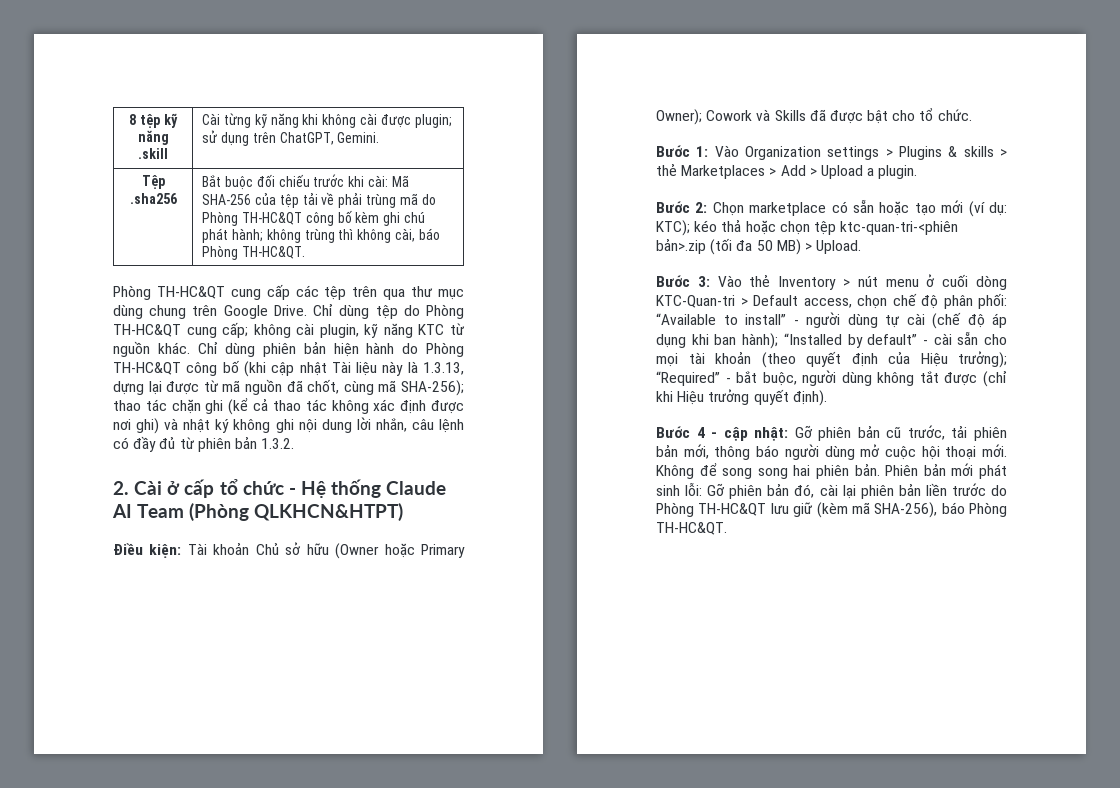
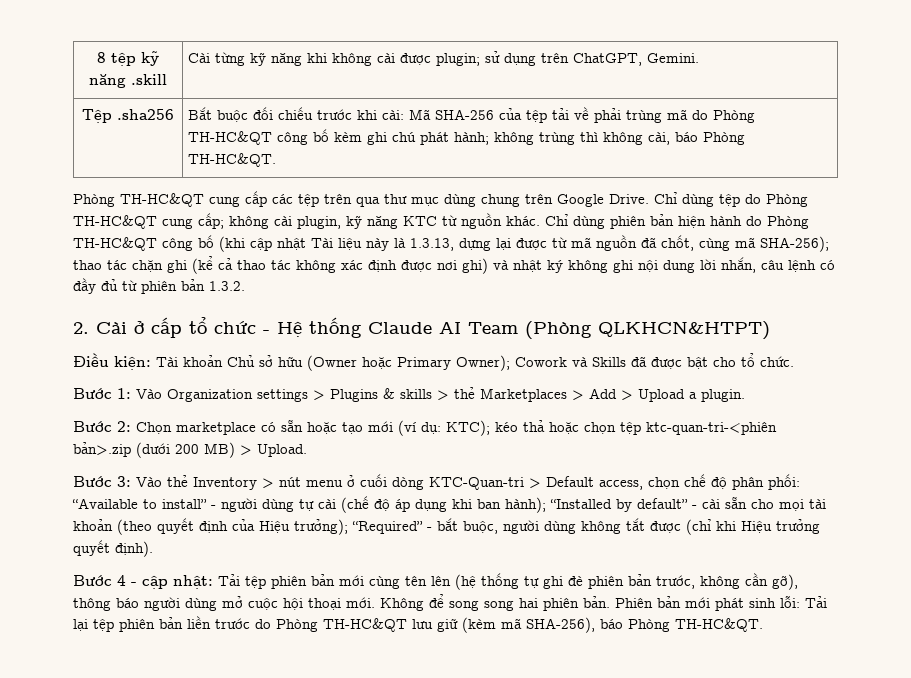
- Bước 2: Chọn marketplace có sẵn hoặc tạo mới (ví dụ: KTC); kéo thả hoặc chọn tệp ktc-quan-tri-<phiên bản>.zip (tối đa 50 MB) > Upload.
+ Bước 2: Chọn marketplace có sẵn hoặc tạo mới (ví dụ: KTC); kéo thả hoặc chọn tệp ktc-quan-tri-<phiên bản>.zip (dưới 200 MB) > Upload.
- Bước 4 - cập nhật: Gỡ phiên bản cũ trước, tải phiên bản mới, thông báo người dùng mở cuộc hội thoại mới.
+ Bước 4 - cập nhật: Tải tệp phiên bản mới cùng tên lên (hệ thống tự ghi đè phiên bản trước, không cần gỡ), thông báo người dùng mở cuộc hội thoại mới.
- Phiên bản mới phát sinh lỗi: Gỡ phiên bản đó, cài lại phiên bản liền trước do Phòng TH-HC&QT lưu giữ (kèm mã SHA-256), báo Phòng TH-HC&QT.
+ Phiên bản mới phát sinh lỗi: Tải lại tệp phiên bản liền trước do Phòng TH-HC&QT lưu giữ (kèm mã SHA-256), báo Phòng TH-HC&QT.

